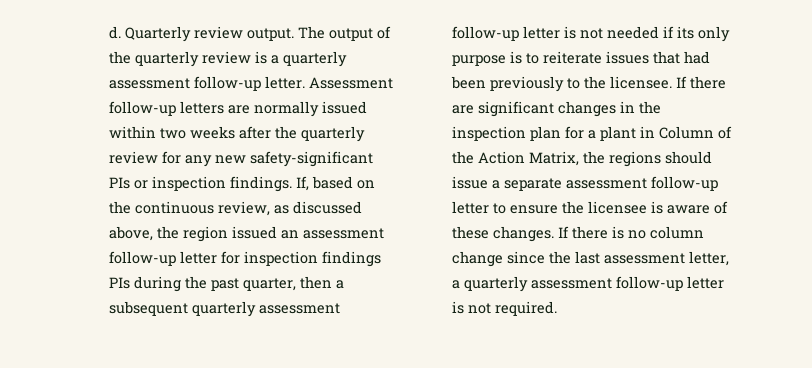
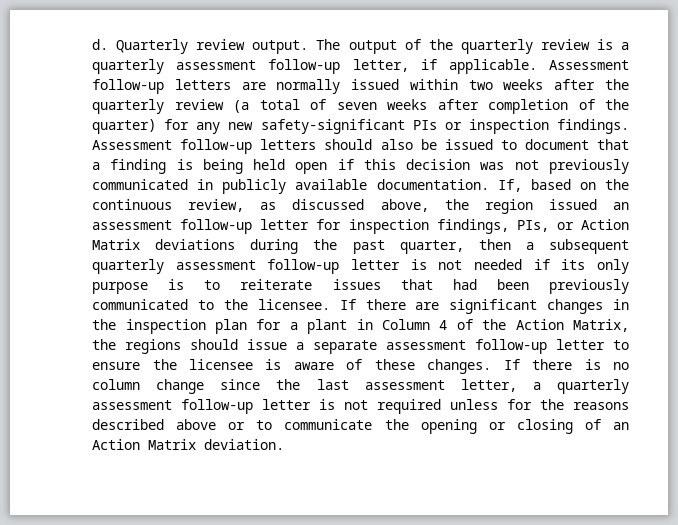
- The output of the quarterly review is a quarterly assessment follow-up letter.
+ The output of the quarterly review is a quarterly assessment follow-up letter, if applicable.
- Assessment follow-up letters are normally issued within two weeks after the quarterly review for any new safety-significant PIs or inspection findings.
+ Assessment follow-up letters are normally issued within two weeks after the quarterly review (a total of seven weeks after completion of the quarter) for any new safety-significant PIs or inspection findings.
+ Assessment follow-up letters should also be issued to document that a finding is being held open if this decision was not previously communicated in publicly available documentation.
- If, based on the continuous review, as discussed above, the region issued an assessment follow-up letter for inspection findings PIs during the past quarter, then a subsequent quarterly assessment follow-up letter is not needed if its only purpose is to reiterate issues that had been previously to the licensee.
+ If, based on the continuous review, as discussed above, the region issued an assessment follow-up letter for inspection findings, PIs, or Action Matrix deviations during the past quarter, then a subsequent quarterly assessment follow-up letter is not needed if its only purpose is to reiterate issues that had been previously communicated to the licensee.
- If there are significant changes in the inspection plan for a plant in Column of the Action Matrix, the regions should issue a separate assessment follow-up letter to ensure the licensee is aware of these changes.
+ If there are significant changes in the inspection plan for a plant in Column 4 of the Action Matrix, the regions should issue a separate assessment follow-up letter to ensure the licensee is aware of these changes.
- If there is no column change since the last assessment letter, a quarterly assessment follow-up letter is not required.
+ If there is no column change since the last assessment letter, a quarterly assessment follow-up letter is not required unless for the reasons described above or to communicate the opening or closing of an Action Matrix deviation.

